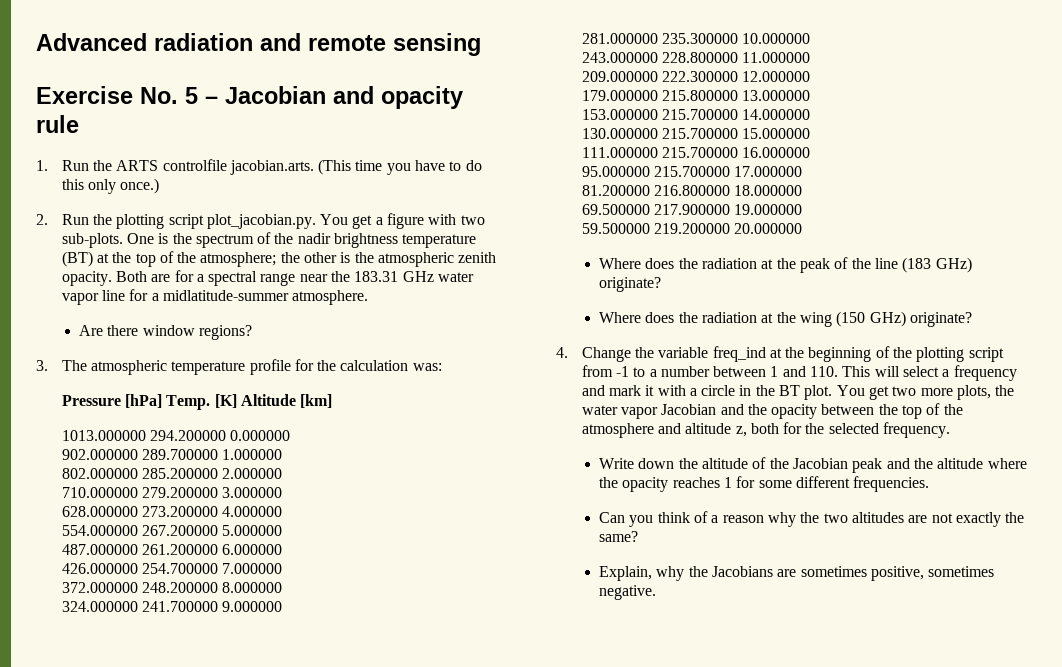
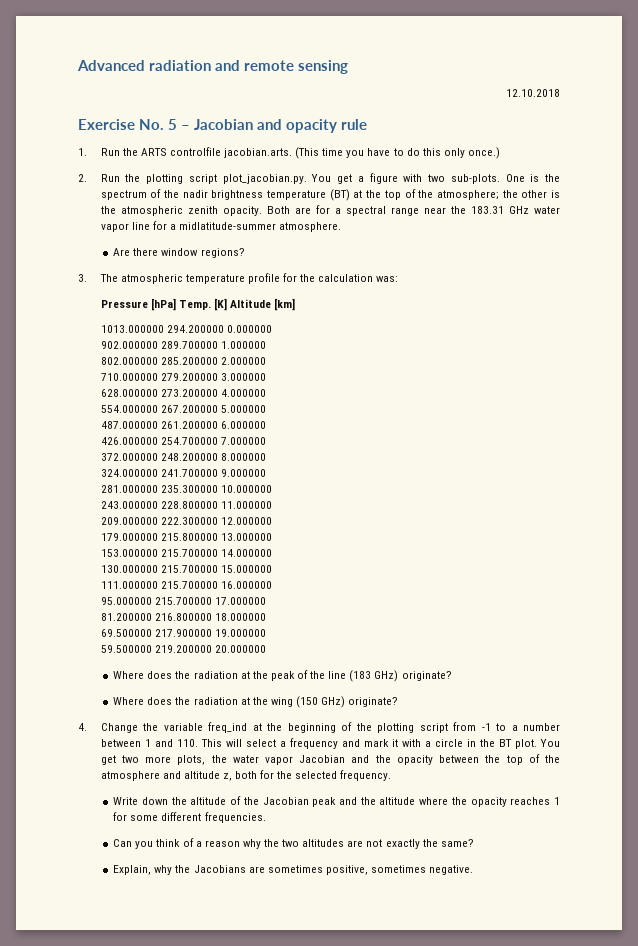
+ 12.10.2018

